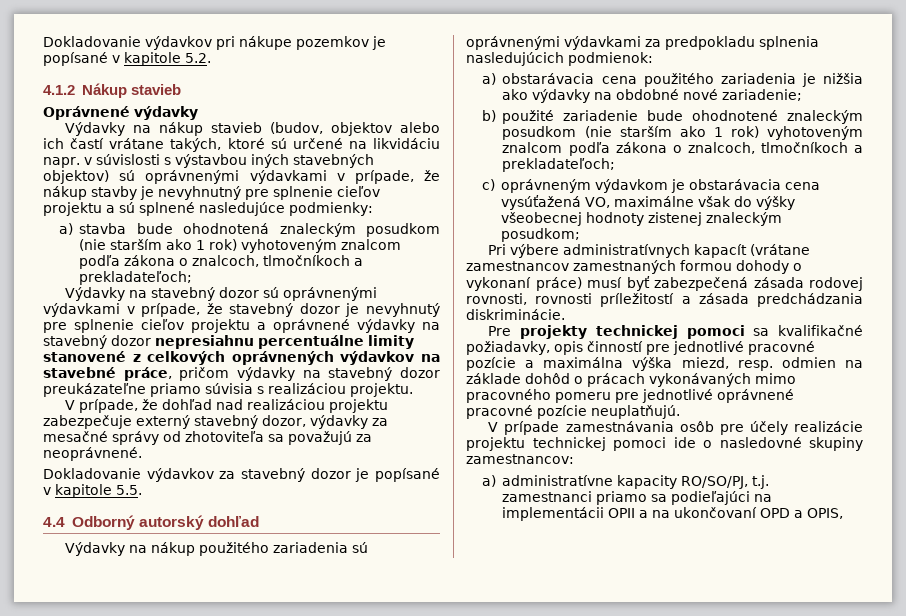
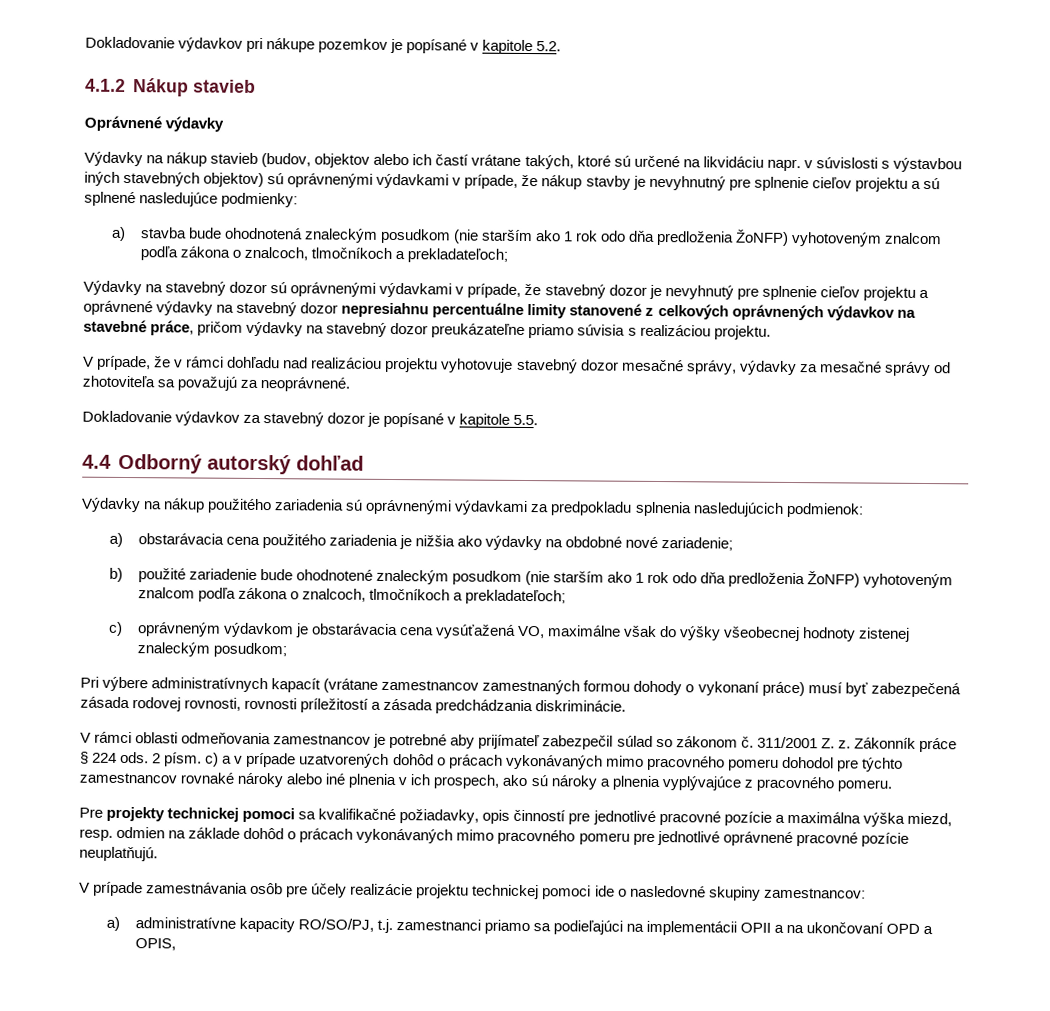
- a) stavba bude ohodnotená znaleckým posudkom (nie starším ako 1 rok) vyhotoveným znalcom podľa zákona o znalcoch, tlmočníkoch a prekladateľoch;
+ a) stavba bude ohodnotená znaleckým posudkom (nie starším ako 1 rok odo dňa predloženia ŽoNFP) vyhotoveným znalcom podľa zákona o znalcoch, tlmočníkoch a prekladateľoch;
- V prípade, že dohľad nad realizáciou projektu zabezpečuje externý stavebný dozor, výdavky za mesačné správy od zhotoviteľa sa považujú za neoprávnené.
+ V prípade, že v rámci dohľadu nad realizáciou projektu vyhotovuje stavebný dozor mesačné správy, výdavky za mesačné správy od zhotoviteľa sa považujú za neoprávnené.
- b) použité zariadenie bude ohodnotené znaleckým posudkom (nie starším ako 1 rok) vyhotoveným znalcom podľa zákona o znalcoch, tlmočníkoch a prekladateľoch;
+ b) použité zariadenie bude ohodnotené znaleckým posudkom (nie starším ako 1 rok odo dňa predloženia ŽoNFP) vyhotoveným znalcom podľa zákona o znalcoch, tlmočníkoch a prekladateľoch;
+ V rámci oblasti odmeňovania zamestnancov je potrebné aby prijímateľ zabezpečil súlad so zákonom č. 311/2001 Z. z. Zákonník práce § 224 ods. 2 písm. c) a v prípade uzatvorených dohôd o prácach vykonávaných mimo pracovného pomeru dohodol pre týchto zamestnancov rovnaké nároky alebo iné plnenia v ich prospech, ako sú nároky a plnenia vyplývajúce z pracovného pomeru.

